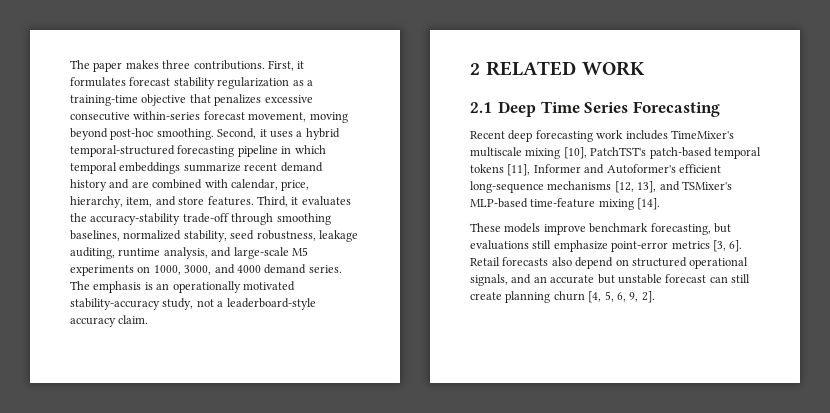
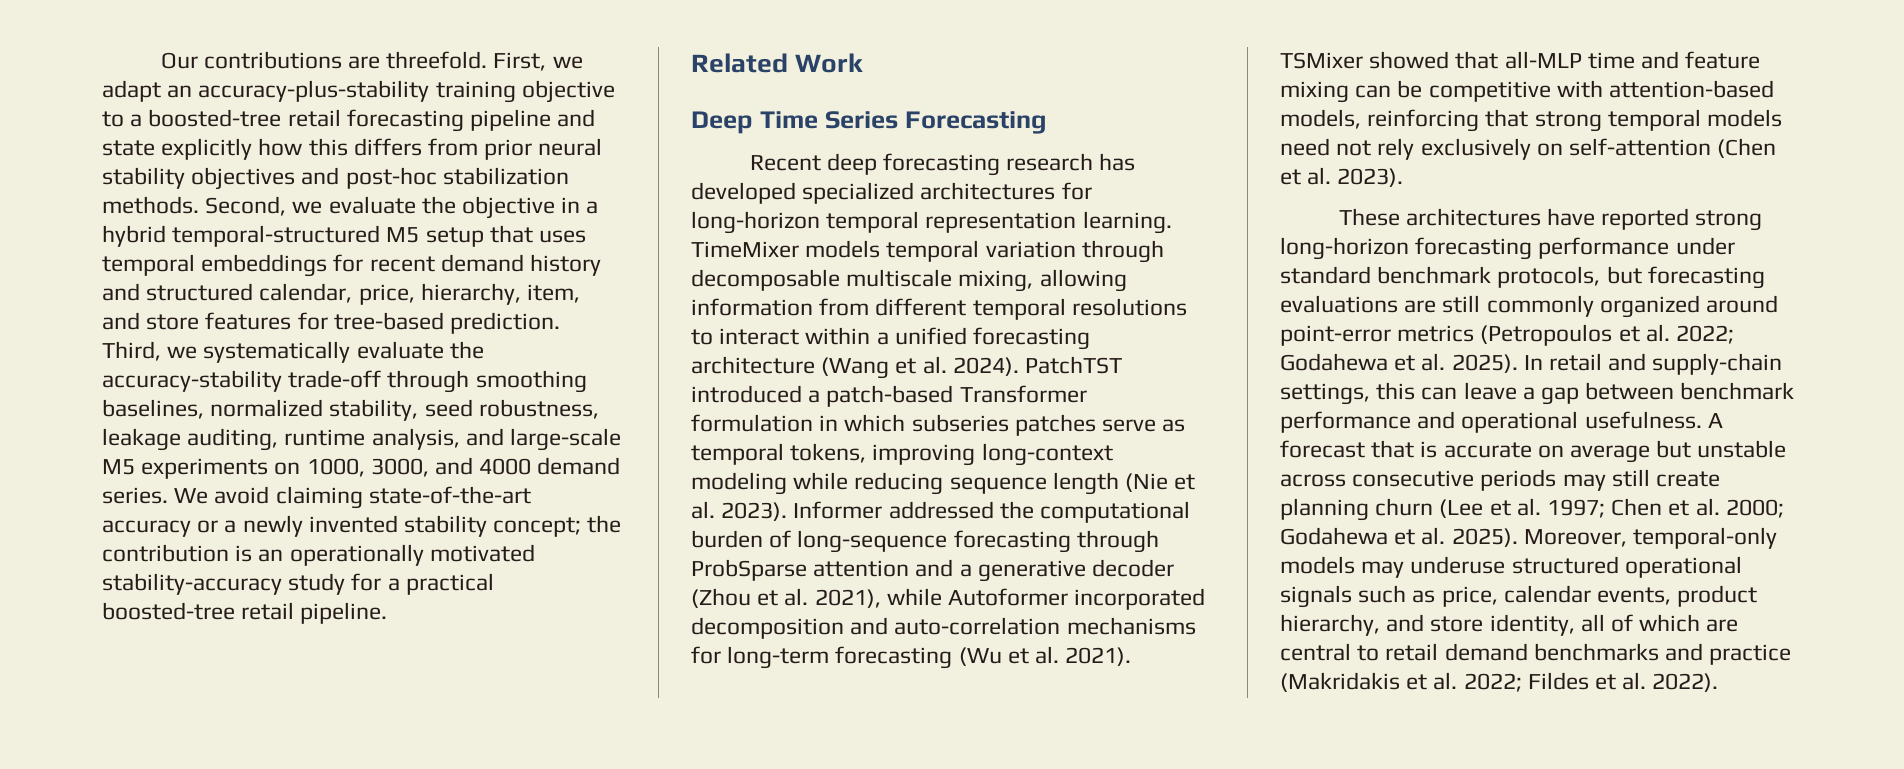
- The paper makes three contributions. First, it formulates forecast stability regularization as a training-time objective that penalizes excessive consecutive within-series forecast movement, moving beyond post-hoc smoothing. Second, it uses a hybrid temporal-structured forecasting pipeline in which temporal embeddings summarize recent demand history and are combined with calendar, price, hierarchy, item, and store features. Third, it evaluates the accuracy-stability trade-off through smoothing baselines, normalized stability, seed robustness, leakage auditing, runtime analysis, and large-scale M5 experiments on 1000, 3000, and 4000 demand series.
+ Our contributions are threefold. First, we adapt an accuracy-plus-stability training objective to a boosted-tree retail forecasting pipeline and state explicitly how this differs from prior neural stability objectives and post-hoc stabilization methods. Second, we evaluate the objective in a hybrid temporal-structured M5 setup that uses temporal embeddings for recent demand history and structured calendar, price, hierarchy, item, and store features for tree-based prediction. Third, we systematically evaluate the accuracy-stability trade-off through smoothing baselines, normalized stability, seed robustness, leakage auditing, runtime analysis, and large-scale M5 experiments on 1000, 3000, and 4000 demand series.
- The emphasis is an operationally motivated stability-accuracy study, not a leaderboard-style accuracy claim.
- 2 RELATED WORK
- 2.1 Deep Time Series Forecasting
+ We avoid claiming state-of-the-art accuracy or a newly invented stability concept; the contribution is an operationally motivated stability-accuracy study for a practical boosted-tree retail pipeline.
+ Related Work
+ Deep Time Series Forecasting
- Recent deep forecasting work includes TimeMixer's multiscale mixing [10], PatchTST's patch-based temporal tokens [11], Informer and Autoformer's efficient long-sequence mechanisms [12, 13], and TSMixer's MLP-based time-feature mixing [14].
- These models improve benchmark forecasting, but evaluations still emphasize point-error metrics [3, 6]. Retail forecasts also depend on structured operational signals, and an accurate but unstable forecast can still create planning churn [4, 5, 6, 9, 2].
+ Recent deep forecasting research has developed specialized architectures for long-horizon temporal representation learning. TimeMixer models temporal variation through decomposable multiscale mixing, allowing information from different temporal resolutions to interact within a unified forecasting architecture (Wang et al. 2024). PatchTST introduced a patch-based Transformer formulation in which subseries patches serve as temporal tokens, improving long-context modeling while reducing sequence length (Nie et al. 2023). Informer addressed the computational burden of long-sequence forecasting through ProbSparse attention and a generative decoder (Zhou et al. 2021), while Autoformer incorporated decomposition and auto-correlation mechanisms for long-term forecasting (Wu et al. 2021). TSMixer showed that all-MLP time and feature mixing can be competitive with attention-based models, reinforcing that strong temporal models need not rely exclusively on self-attention (Chen et al. 2023).
+ These architectures have reported strong long-horizon forecasting performance under standard benchmark protocols, but forecasting evaluations are still commonly organized around point-error metrics (Petropoulos et al. 2022; Godahewa et al. 2025). In retail and supply-chain settings, this can leave a gap between benchmark performance and operational usefulness. A forecast that is accurate on average but unstable across consecutive periods may still create planning churn (Lee et al. 1997; Chen et al. 2000; Godahewa et al. 2025). Moreover, temporal-only models may underuse structured operational signals such as price, calendar events, product hierarchy, and store identity, all of which are central to retail demand benchmarks and practice (Makridakis et al. 2022; Fildes et al. 2022).

